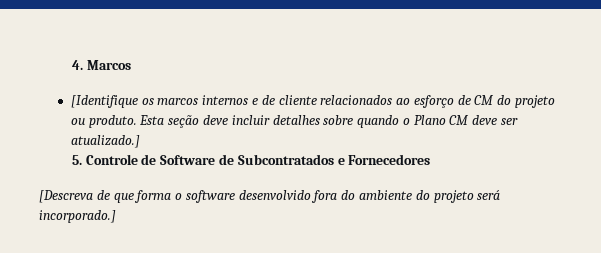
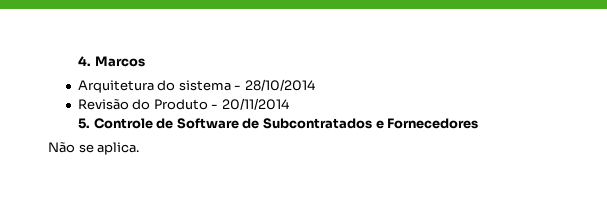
- [Identifique os marcos internos e de cliente relacionados ao esforço de CM do projeto ou produto. Esta seção deve incluir detalhes sobre quando o Plano CM deve ser atualizado.]
+ Arquitetura do sistema - 28/10/2014
+ Revisão do Produto - 20/11/2014
- [Descreva de que forma o software desenvolvido fora do ambiente do projeto será incorporado.]
+ Não se aplica.

